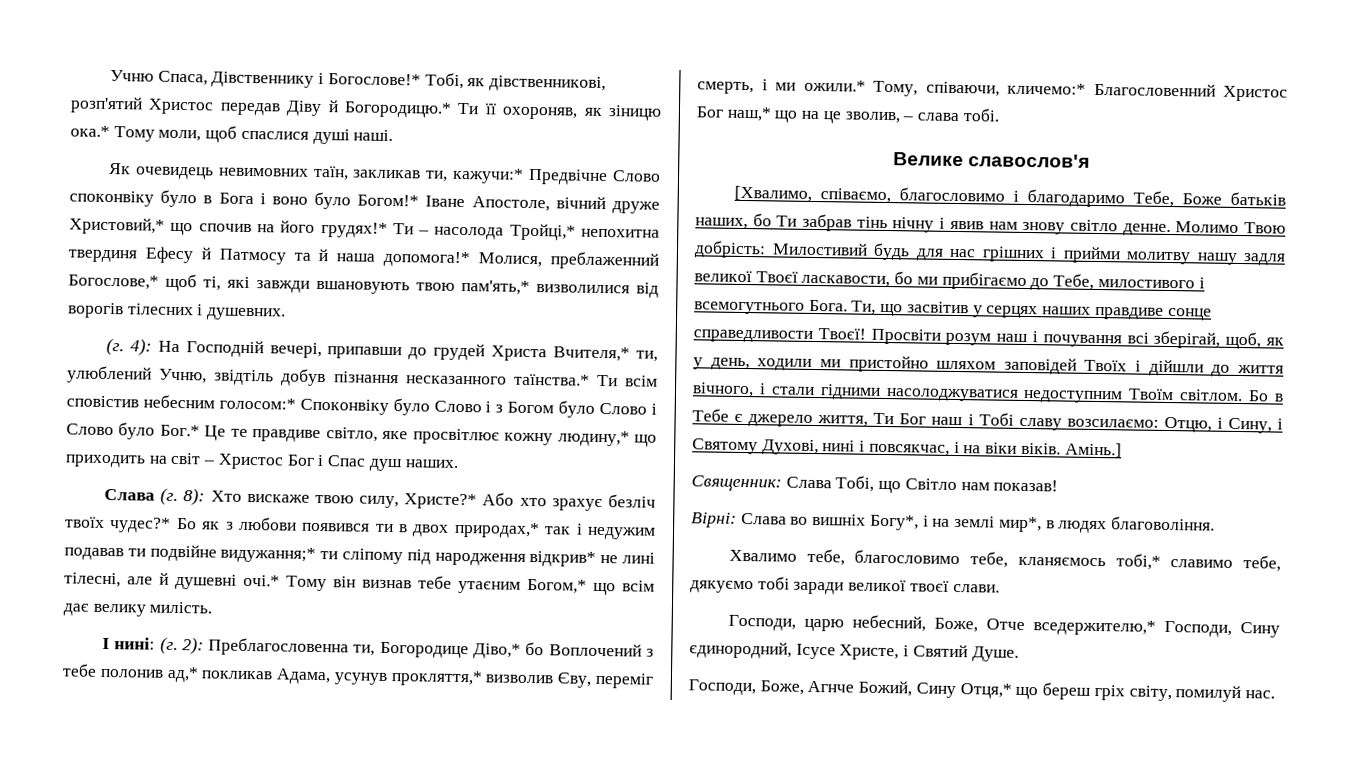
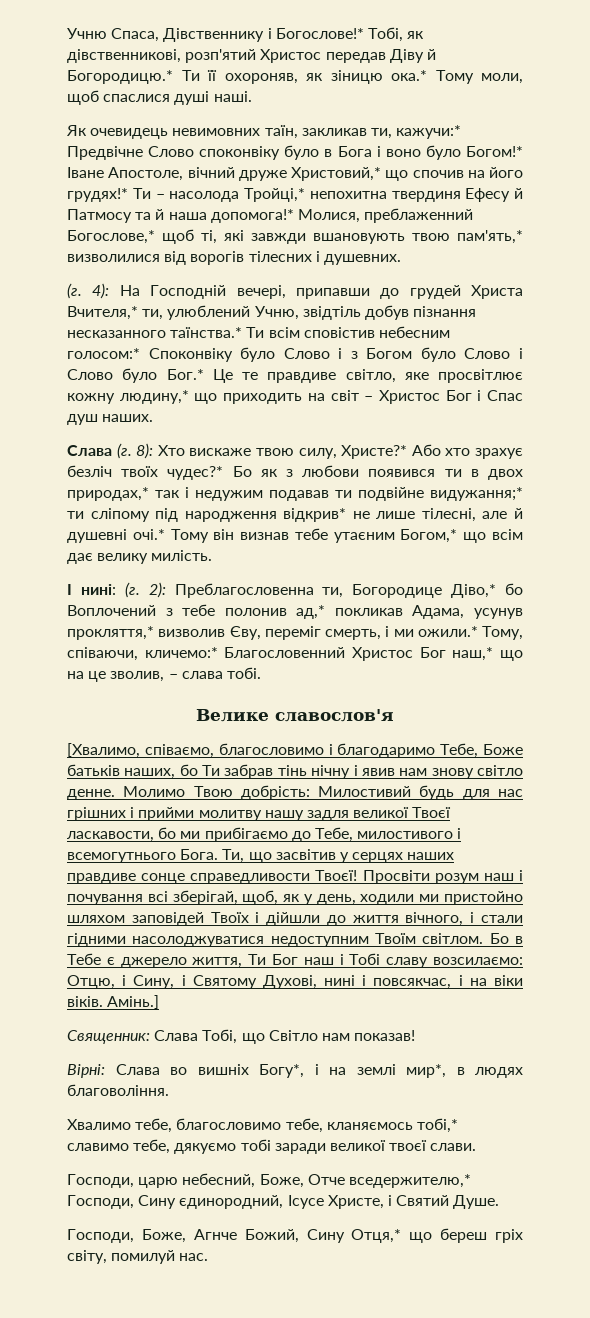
- Слава (г. 8): Хто вискаже твою силу, Христе?* Або хто зрахує безліч твоїх чудес?* Бо як з любови появився ти в двох природах,* так і недужим подавав ти подвійне видужання;* ти сліпому під народження відкрив* не лині тілесні, але й душевні очі.* Тому він визнав тебе утаєним Богом,* що всім дає велику милість.
+ Слава (г. 8): Хто вискаже твою силу, Христе?* Або хто зрахує безліч твоїх чудес?* Бо як з любови появився ти в двох природах,* так і недужим подавав ти подвійне видужання;* ти сліпому під народження відкрив* не лише тілесні, але й душевні очі.* Тому він визнав тебе утаєним Богом,* що всім дає велику милість.

